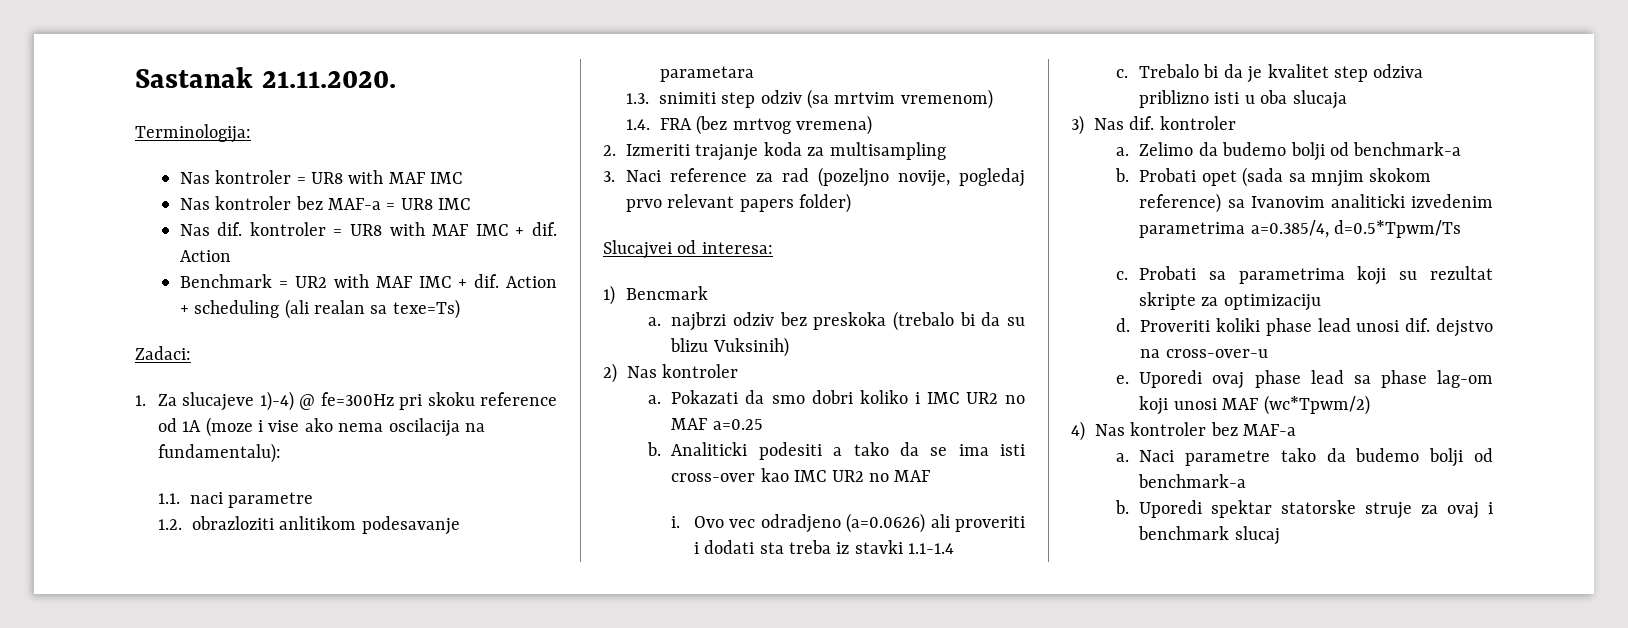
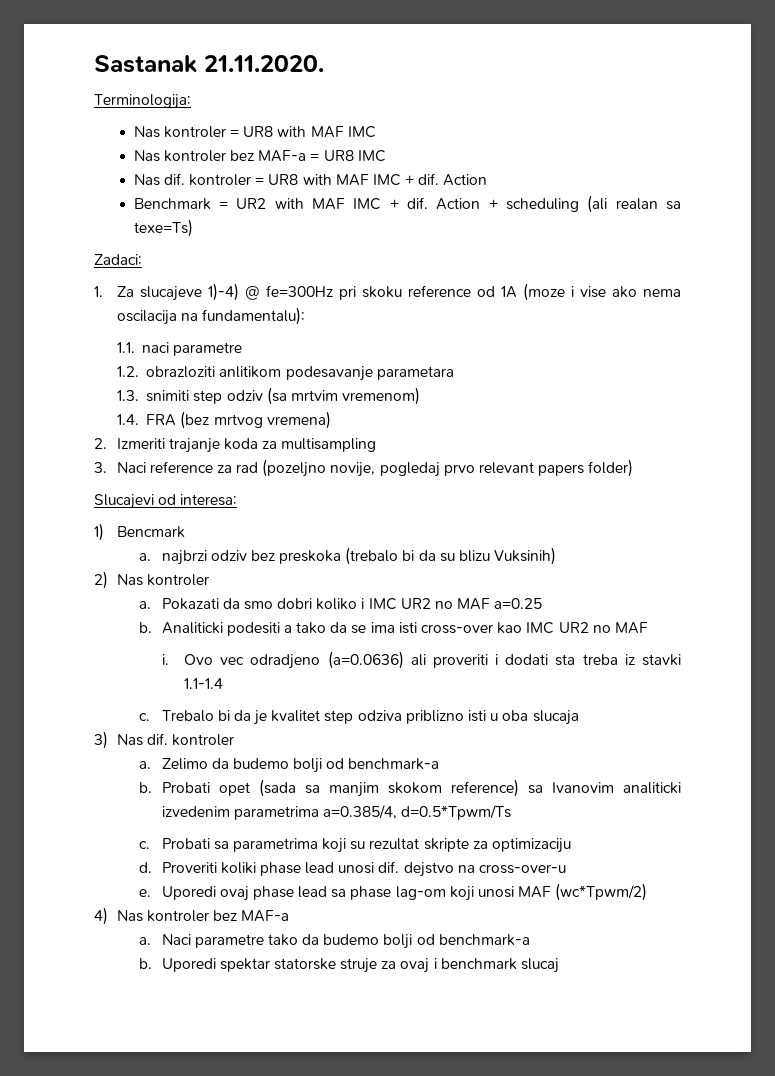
- Slucajvei od interesa:
+ Slucajevi od interesa:
- Ovo vec odradjeno (a=0.0626) ali proveriti i dodati sta treba iz stavki 1.1-1.4
+ Ovo vec odradjeno (a=0.0636) ali proveriti i dodati sta treba iz stavki 1.1-1.4
- Probati opet (sada sa mnjim skokom reference) sa Ivanovim analiticki izvedenim parametrima a=0.385/4, d=0.5*Tpwm/Ts
+ Probati opet (sada sa manjim skokom reference) sa Ivanovim analiticki izvedenim parametrima a=0.385/4, d=0.5*Tpwm/Ts

